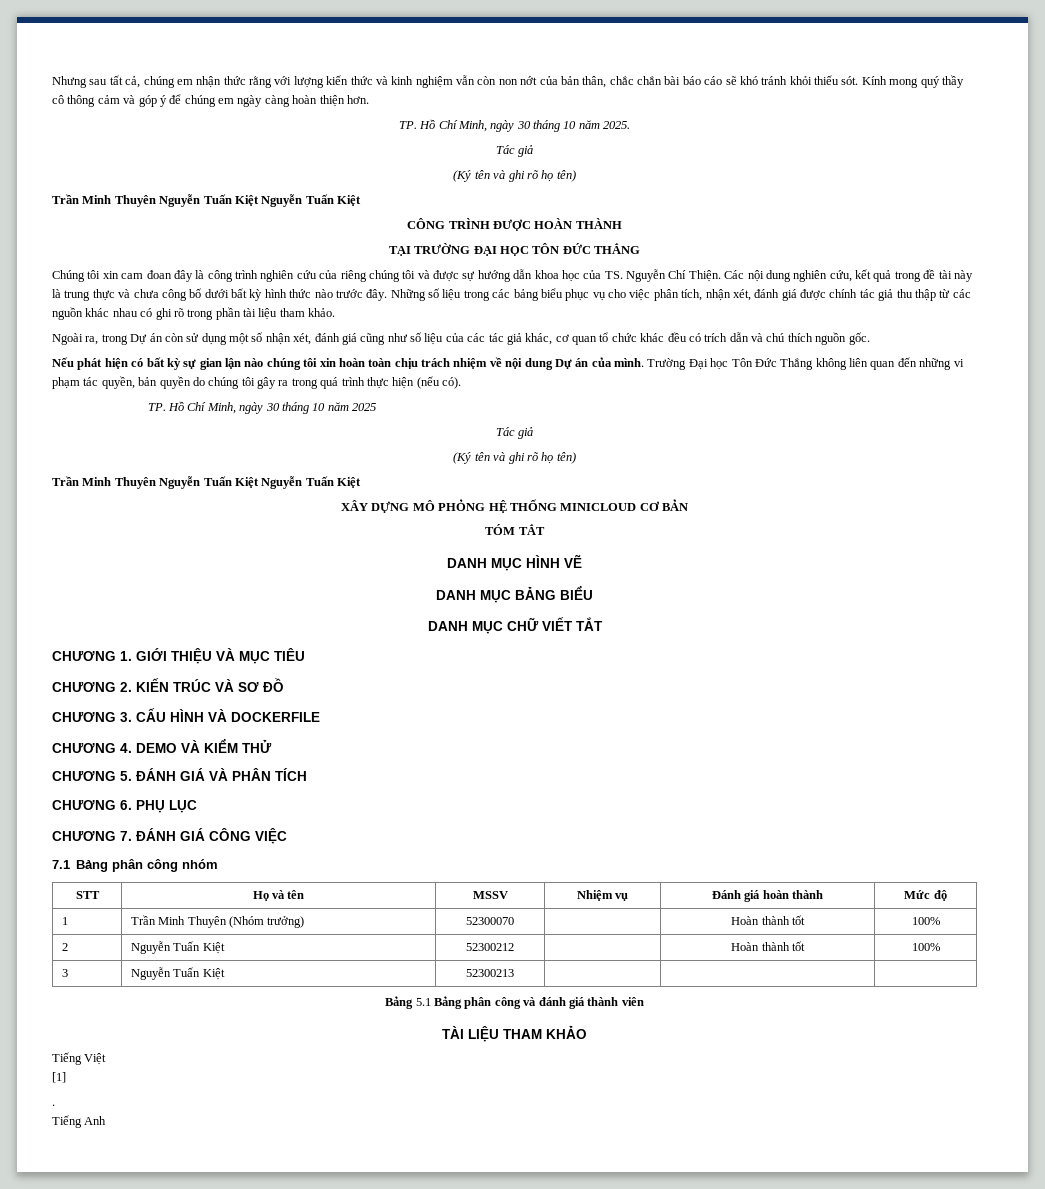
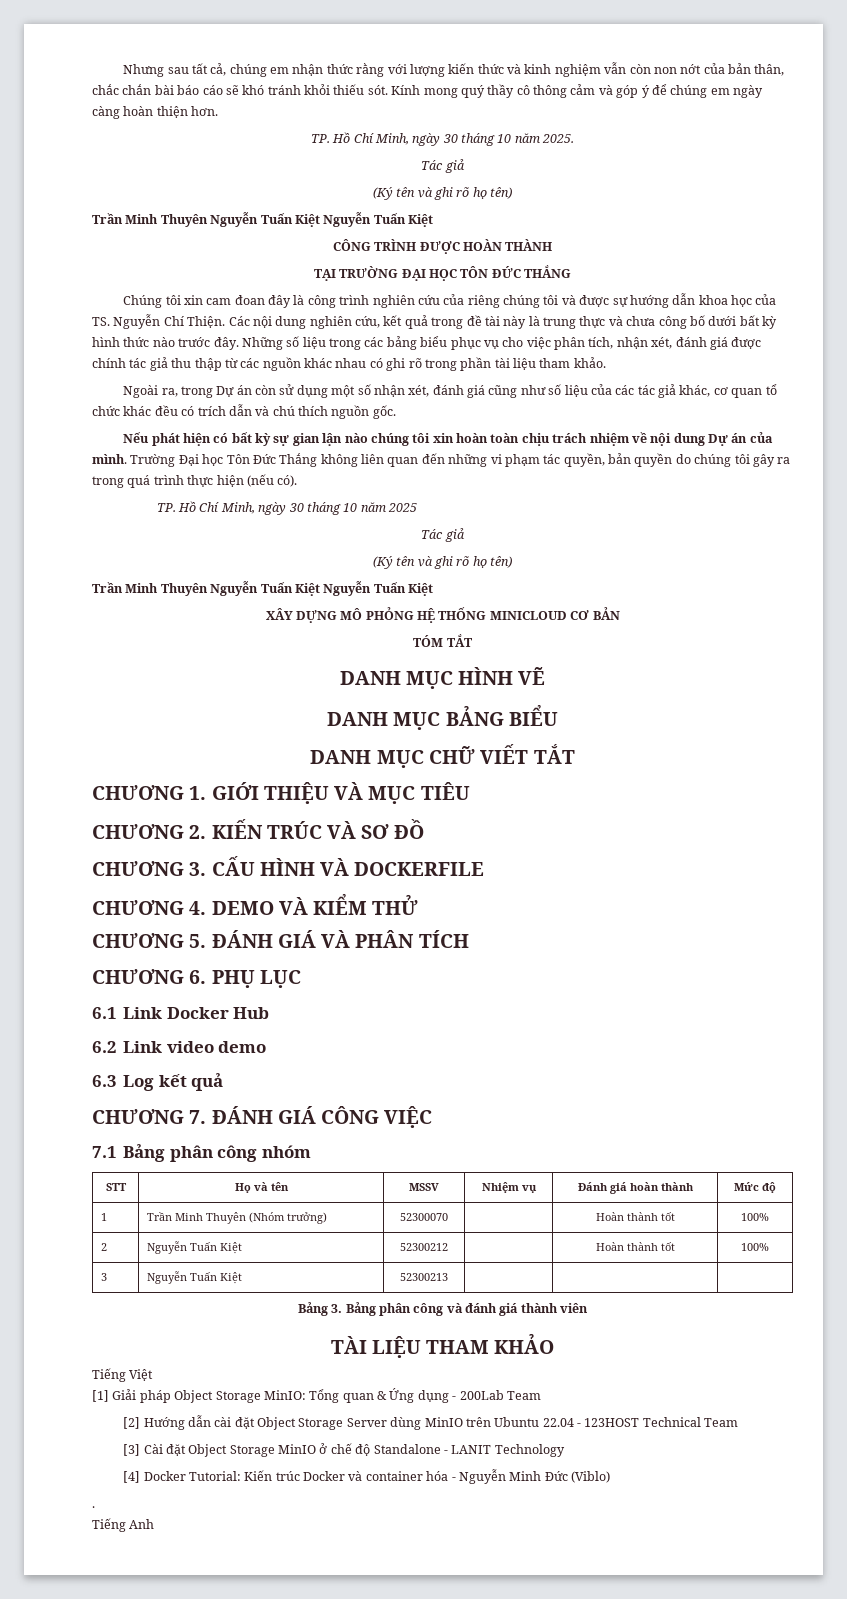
+ 6.1 Link Docker Hub
+ 6.2 Link video demo
+ 6.3 Log kết quả
- Bảng 5.1 Bảng phân công và đánh giá thành viên
+ Bảng 3. Bảng phân công và đánh giá thành viên
- [1]
+ [1] Giải pháp Object Storage MinIO: Tổng quan & Ứng dụng - 200Lab Team
+ [2] Hướng dẫn cài đặt Object Storage Server dùng MinIO trên Ubuntu 22.04 - 123HOST Technical Team
+ [3] Cài đặt Object Storage MinIO ở chế độ Standalone - LANIT Technology
+ [4] Docker Tutorial: Kiến trúc Docker và container hóa - Nguyễn Minh Đức (Viblo)

